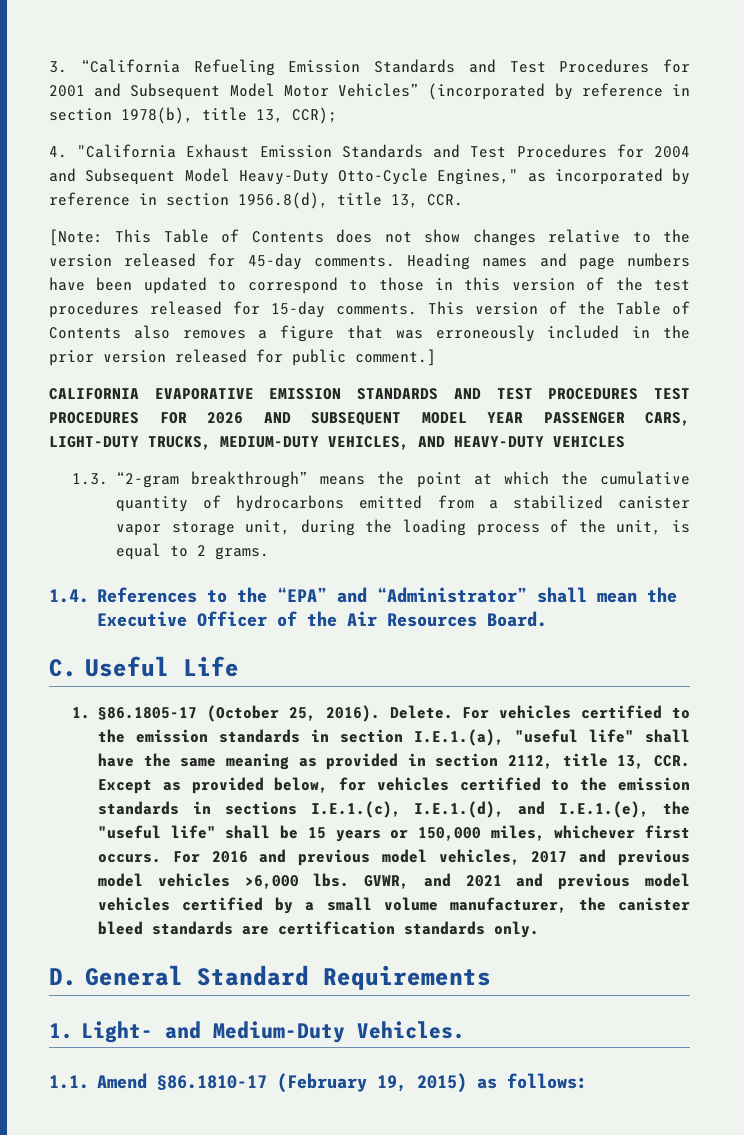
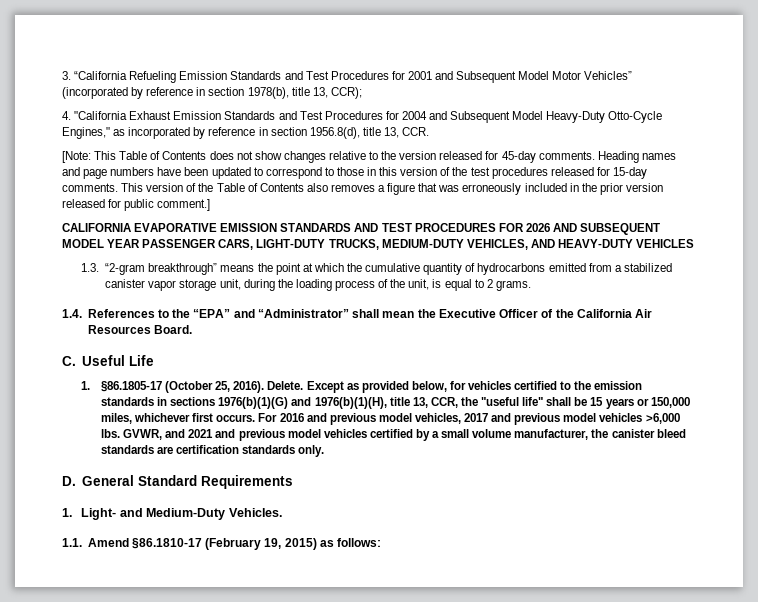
- CALIFORNIA EVAPORATIVE EMISSION STANDARDS AND TEST PROCEDURES TEST PROCEDURES FOR 2026 AND SUBSEQUENT MODEL YEAR PASSENGER CARS, LIGHT-DUTY TRUCKS, MEDIUM-DUTY VEHICLES, AND HEAVY-DUTY VEHICLES
+ CALIFORNIA EVAPORATIVE EMISSION STANDARDS AND TEST PROCEDURES FOR 2026 AND SUBSEQUENT MODEL YEAR PASSENGER CARS, LIGHT-DUTY TRUCKS, MEDIUM-DUTY VEHICLES, AND HEAVY-DUTY VEHICLES
- 1.4. References to the “EPA” and “Administrator” shall mean the Executive Officer of the Air Resources Board.
+ 1.4. References to the “EPA” and “Administrator” shall mean the Executive Officer of the California Air Resources Board.
- For vehicles certified to the emission standards in section I.E.1.(a), "useful life" shall have the same meaning as provided in section 2112, title 13, CCR. Except as provided below, for vehicles certified to the emission standards in sections I.E.1.(c), I.E.1.(d), and I.E.1.(e), the "useful life" shall be 15 years or 150,000 miles, whichever first occurs.
+ Except as provided below, for vehicles certified to the emission standards in sections 1976(b)(1)(G) and 1976(b)(1)(H), title 13, CCR, the "useful life" shall be 15 years or 150,000 miles, whichever first occurs.

